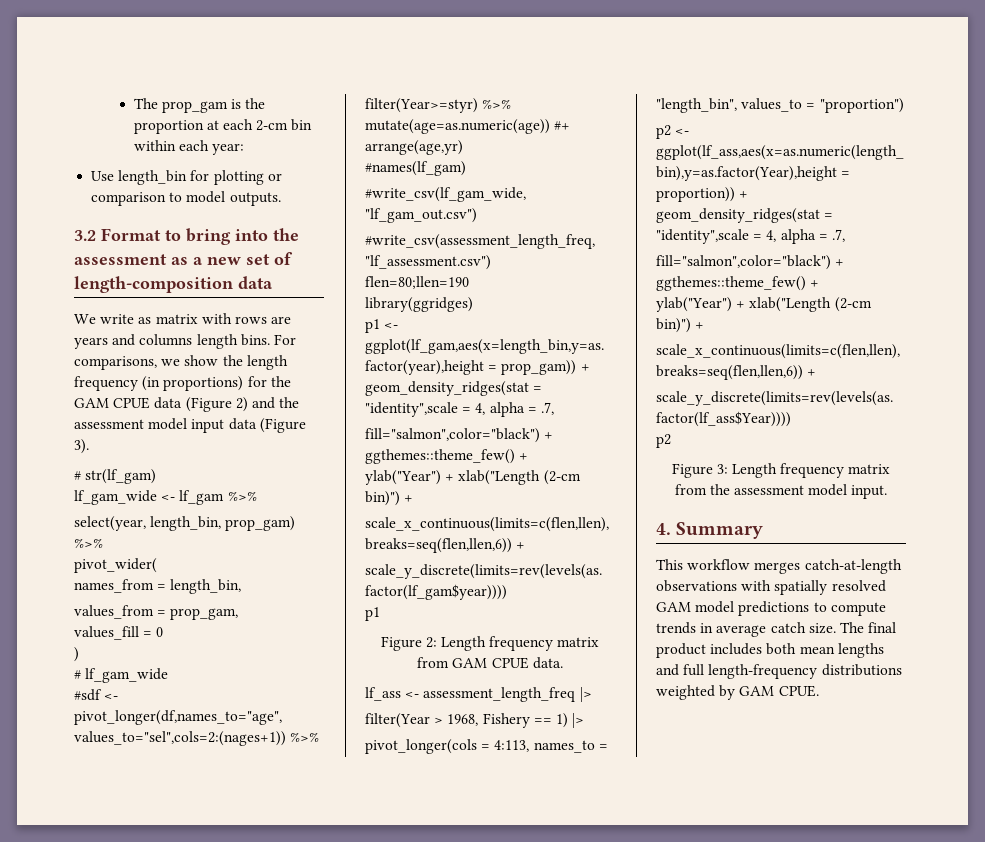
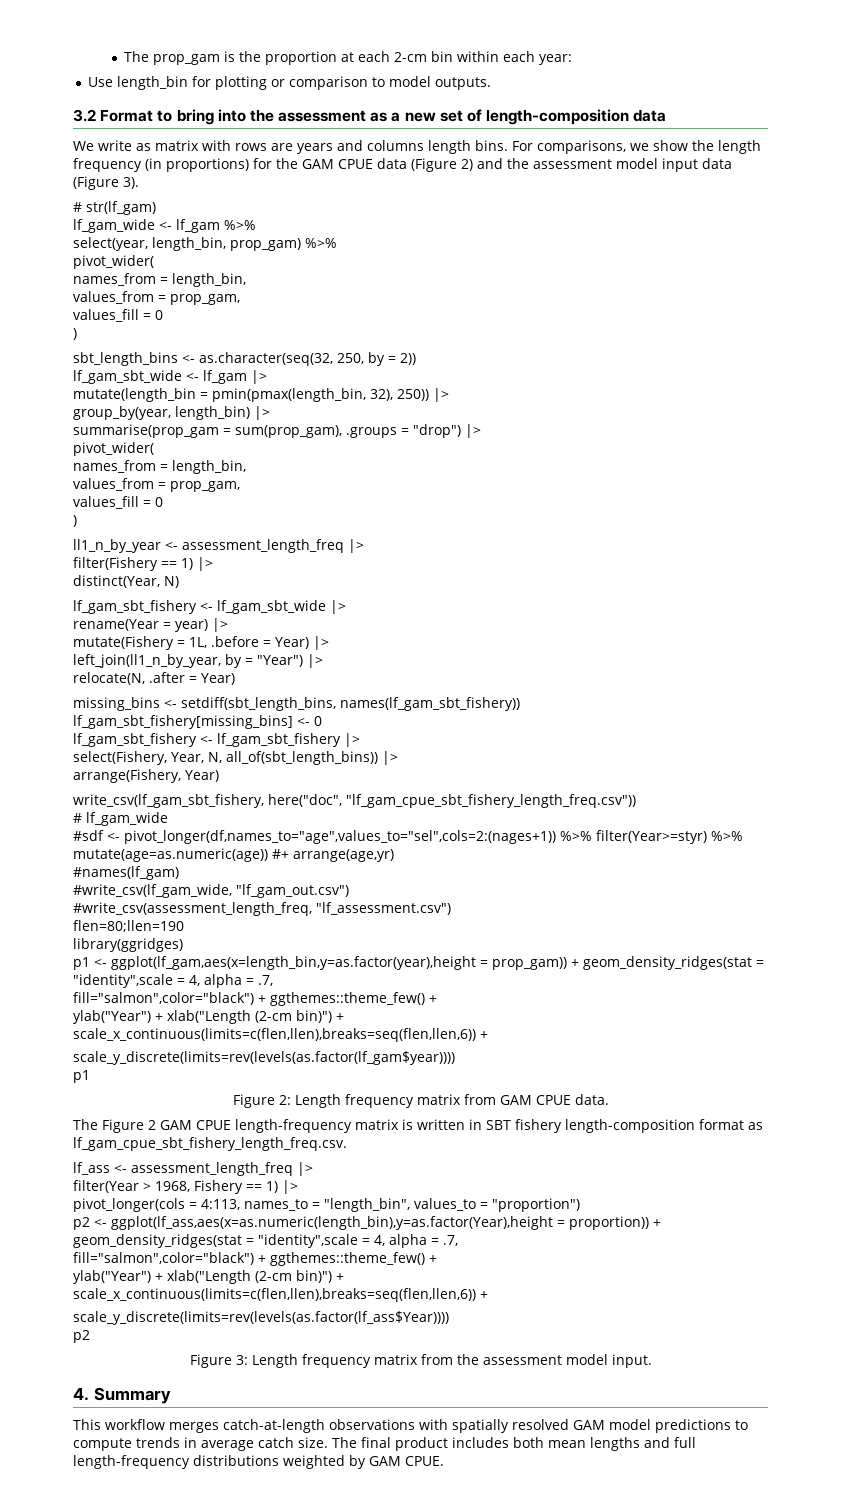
+ sbt_length_bins <- as.character(seq(32, 250, by = 2))
+ lf_gam_sbt_wide <- lf_gam |>
+ mutate(length_bin = pmin(pmax(length_bin, 32), 250)) |>
+ group_by(year, length_bin) |>
+ summarise(prop_gam = sum(prop_gam), .groups = "drop") |>
+ pivot_wider(
+ names_from = length_bin,
+ values_from = prop_gam,
+ values_fill = 0
+ )
+ ll1_n_by_year <- assessment_length_freq |>
+ filter(Fishery == 1) |>
+ distinct(Year, N)
+ lf_gam_sbt_fishery <- lf_gam_sbt_wide |>
+ rename(Year = year) |>
+ mutate(Fishery = 1L, .before = Year) |>
+ left_join(ll1_n_by_year, by = "Year") |>
+ relocate(N, .after = Year)
+ missing_bins <- setdiff(sbt_length_bins, names(lf_gam_sbt_fishery))
+ lf_gam_sbt_fishery[missing_bins] <- 0
+ lf_gam_sbt_fishery <- lf_gam_sbt_fishery |>
+ select(Fishery, Year, N, all_of(sbt_length_bins)) |>
+ arrange(Fishery, Year)
+ write_csv(lf_gam_sbt_fishery, here("doc", "lf_gam_cpue_sbt_fishery_length_freq.csv"))
+ The Figure 2 GAM CPUE length-frequency matrix is written in SBT fishery length-composition format as lf_gam_cpue_sbt_fishery_length_freq.csv.

